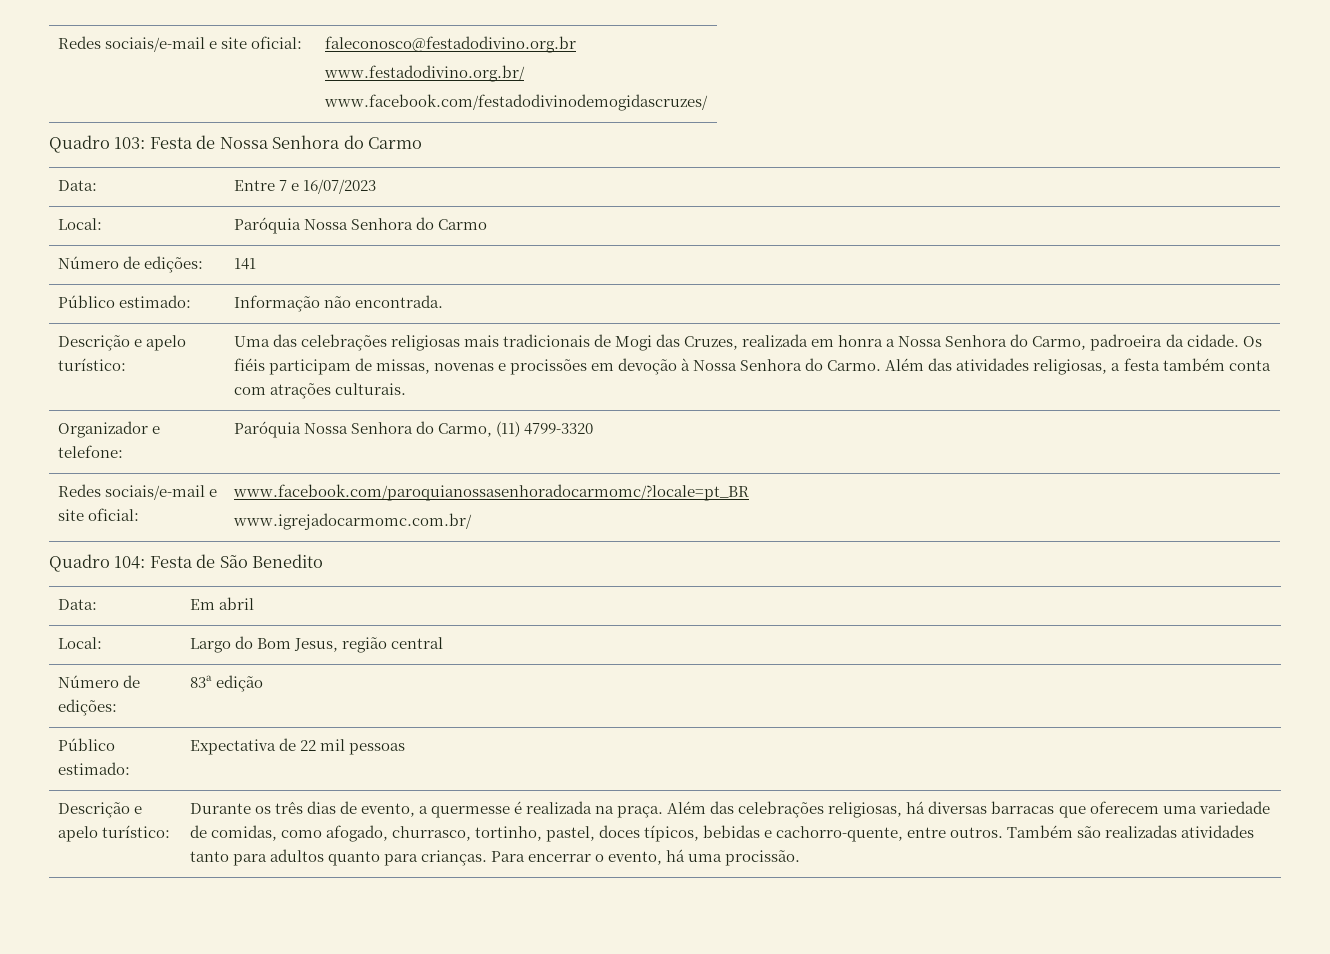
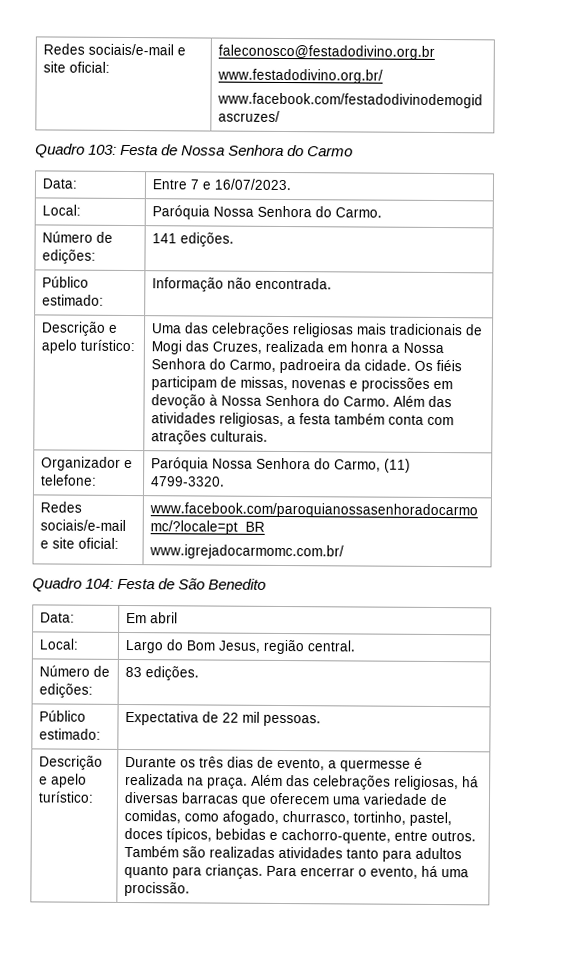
- Data: | Entre 7 e 16/07/2023
+ Data: | Entre 7 e 16/07/2023.
- Local: | Paróquia Nossa Senhora do Carmo
+ Local: | Paróquia Nossa Senhora do Carmo.
- Número de edições: | 141
+ Número de edições: | 141 edições.
- Organizador e telefone: | Paróquia Nossa Senhora do Carmo, (11) 4799-3320
+ Organizador e telefone: | Paróquia Nossa Senhora do Carmo, (11) 4799-3320.
- Local: | Largo do Bom Jesus, região central
- Número de edições: | 83ª edição
+ Local: | Largo do Bom Jesus, região central.
+ Número de edições: | 83 edições.
- Público estimado: | Expectativa de 22 mil pessoas
+ Público estimado: | Expectativa de 22 mil pessoas.

